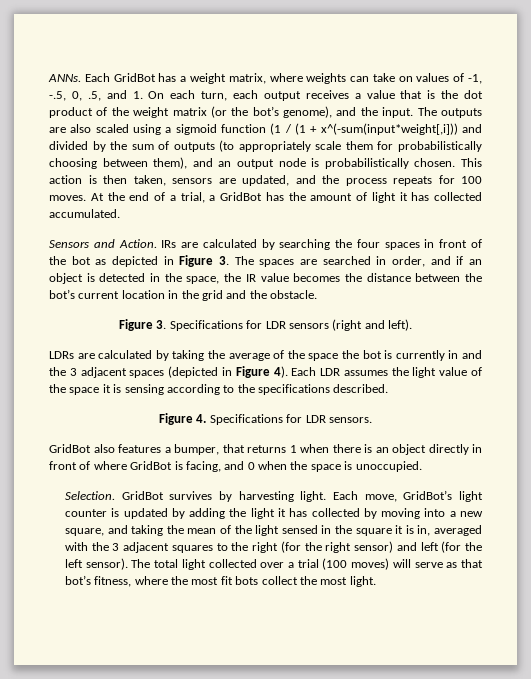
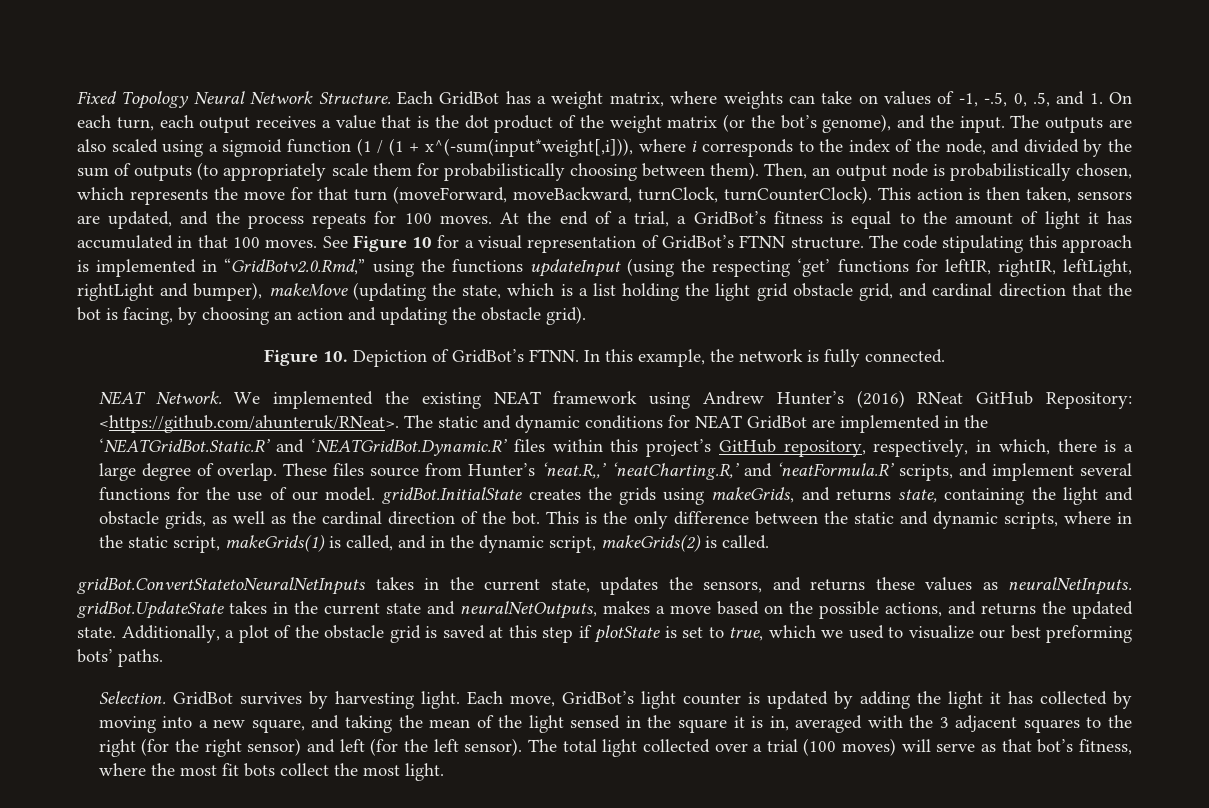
- ANNs.
+ Fixed Topology Neural Network Structure.
- The outputs are also scaled using a sigmoid function (1 / (1 + x^(-sum(input*weight[,i])) and divided by the sum of outputs (to appropriately scale them for probabilistically choosing between them), and an output node is probabilistically chosen.
+ The outputs are also scaled using a sigmoid function (1 / (1 + x^(-sum(input*weight[,i])), where i corresponds to the index of the node, and divided by the sum of outputs (to appropriately scale them for probabilistically choosing between them). Then, an output node is probabilistically chosen, which represents the move for that turn (moveForward, moveBackward, turnClock, turnCounterClock).
- At the end of a trial, a GridBot has the amount of light it has collected accumulated.
- Sensors and Action. IRs are calculated by searching the four spaces in front of the bot as depicted in Figure 3. The spaces are searched in order, and if an object is detected in the space, the IR value becomes the distance between the bot’s current location in the grid and the obstacle.
- Figure 3. Specifications for LDR sensors (right and left).
- LDRs are calculated by taking the average of the space the bot is currently in and the 3 adjacent spaces (depicted in Figure 4). Each LDR assumes the light value of the space it is sensing according to the specifications described.
- Figure 4. Specifications for LDR sensors.
- GridBot also features a bumper, that returns 1 when there is an object directly in front of where GridBot is facing, and 0 when the space is unoccupied.
+ At the end of a trial, a GridBot’s fitness is equal to the amount of light it has accumulated in that 100 moves. See Figure 10 for a visual representation of GridBot’s FTNN structure. The code stipulating this approach is implemented in “GridBotv2.0.Rmd,” using the functions updateInput (using the respecting ‘get’ functions for leftIR, rightIR, leftLight, rightLight and bumper), makeMove (updating the state, which is a list holding the light grid obstacle grid, and cardinal direction that the bot is facing, by choosing an action and updating the obstacle grid).
+ Figure 10. Depiction of GridBot’s FTNN. In this example, the network is fully connected.
+ NEAT Network. We implemented the existing NEAT framework using Andrew Hunter’s (2016) RNeat GitHub Repository: <https://github.com/ahunteruk/RNeat>. The static and dynamic conditions for NEAT GridBot are implemented in the ‘NEATGridBot.Static.R’ and ‘NEATGridBot.Dynamic.R’ files within this project’s GitHub repository, respectively, in which, there is a large degree of overlap. These files source from Hunter’s ‘neat.R,,’ ‘neatCharting.R,’ and ‘neatFormula.R’ scripts, and implement several functions for the use of our model. gridBot.InitialState creates the grids using makeGrids, and returns state, containing the light and obstacle grids, as well as the cardinal direction of the bot. This is the only difference between the static and dynamic scripts, where in the static script, makeGrids(1) is called, and in the dynamic script, makeGrids(2) is called.
+ gridBot.ConvertStatetoNeuralNetInputs takes in the current state, updates the sensors, and returns these values as neuralNetInputs. gridBot.UpdateState takes in the current state and neuralNetOutputs, makes a move based on the possible actions, and returns the updated state. Additionally, a plot of the obstacle grid is saved at this step if plotState is set to true, which we used to visualize our best preforming bots’ paths.

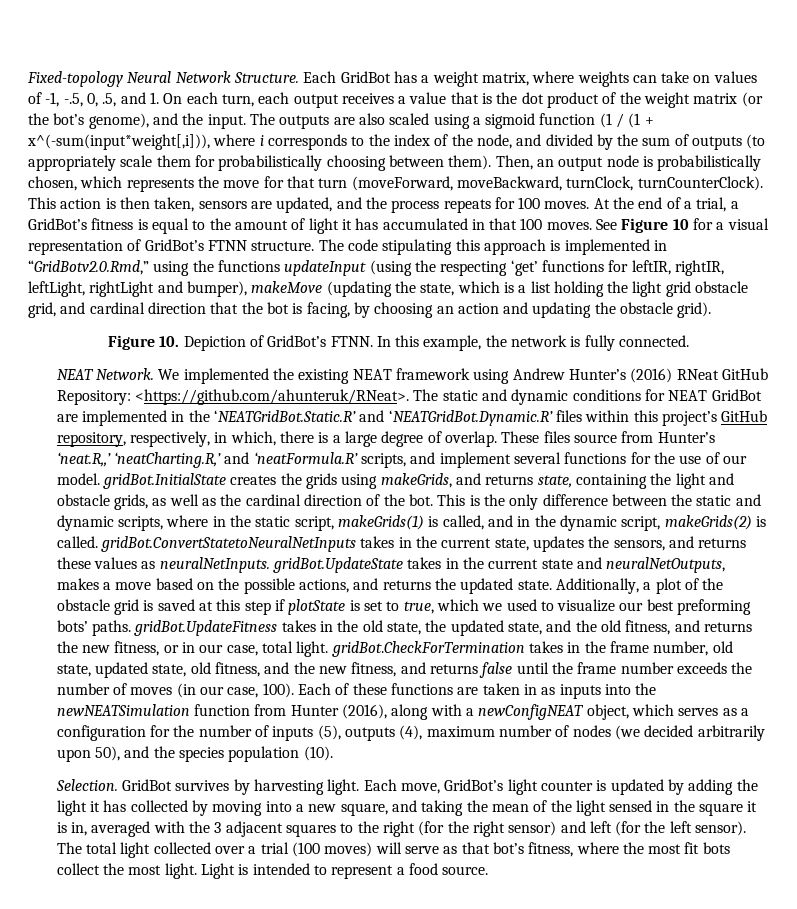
- Fixed Topology Neural Network Structure.
+ Fixed-topology Neural Network Structure.
- This is the only difference between the static and dynamic scripts, where in the static script, makeGrids(1) is called, and in the dynamic script, makeGrids(2) is called.
- gridBot.ConvertStatetoNeuralNetInputs takes in the current state, updates the sensors, and returns these values as neuralNetInputs. gridBot.UpdateState takes in the current state and neuralNetOutputs, makes a move based on the possible actions, and returns the updated state.
+ This is the only difference between the static and dynamic scripts, where in the static script, makeGrids(1) is called, and in the dynamic script, makeGrids(2) is called. gridBot.ConvertStatetoNeuralNetInputs takes in the current state, updates the sensors, and returns these values as neuralNetInputs. gridBot.UpdateState takes in the current state and neuralNetOutputs, makes a move based on the possible actions, and returns the updated state.
- Additionally, a plot of the obstacle grid is saved at this step if plotState is set to true, which we used to visualize our best preforming bots’ paths.
+ Additionally, a plot of the obstacle grid is saved at this step if plotState is set to true, which we used to visualize our best preforming bots’ paths. gridBot.UpdateFitness takes in the old state, the updated state, and the old fitness, and returns the new fitness, or in our case, total light. gridBot.CheckForTermination takes in the frame number, old state, updated state, old fitness, and the new fitness, and returns false until the frame number exceeds the number of moves (in our case, 100). Each of these functions are taken in as inputs into the newNEATSimulation function from Hunter (2016), along with a newConfigNEAT object, which serves as a configuration for the number of inputs (5), outputs (4), maximum number of nodes (we decided arbitrarily upon 50), and the species population (10).
+ Light is intended to represent a food source.

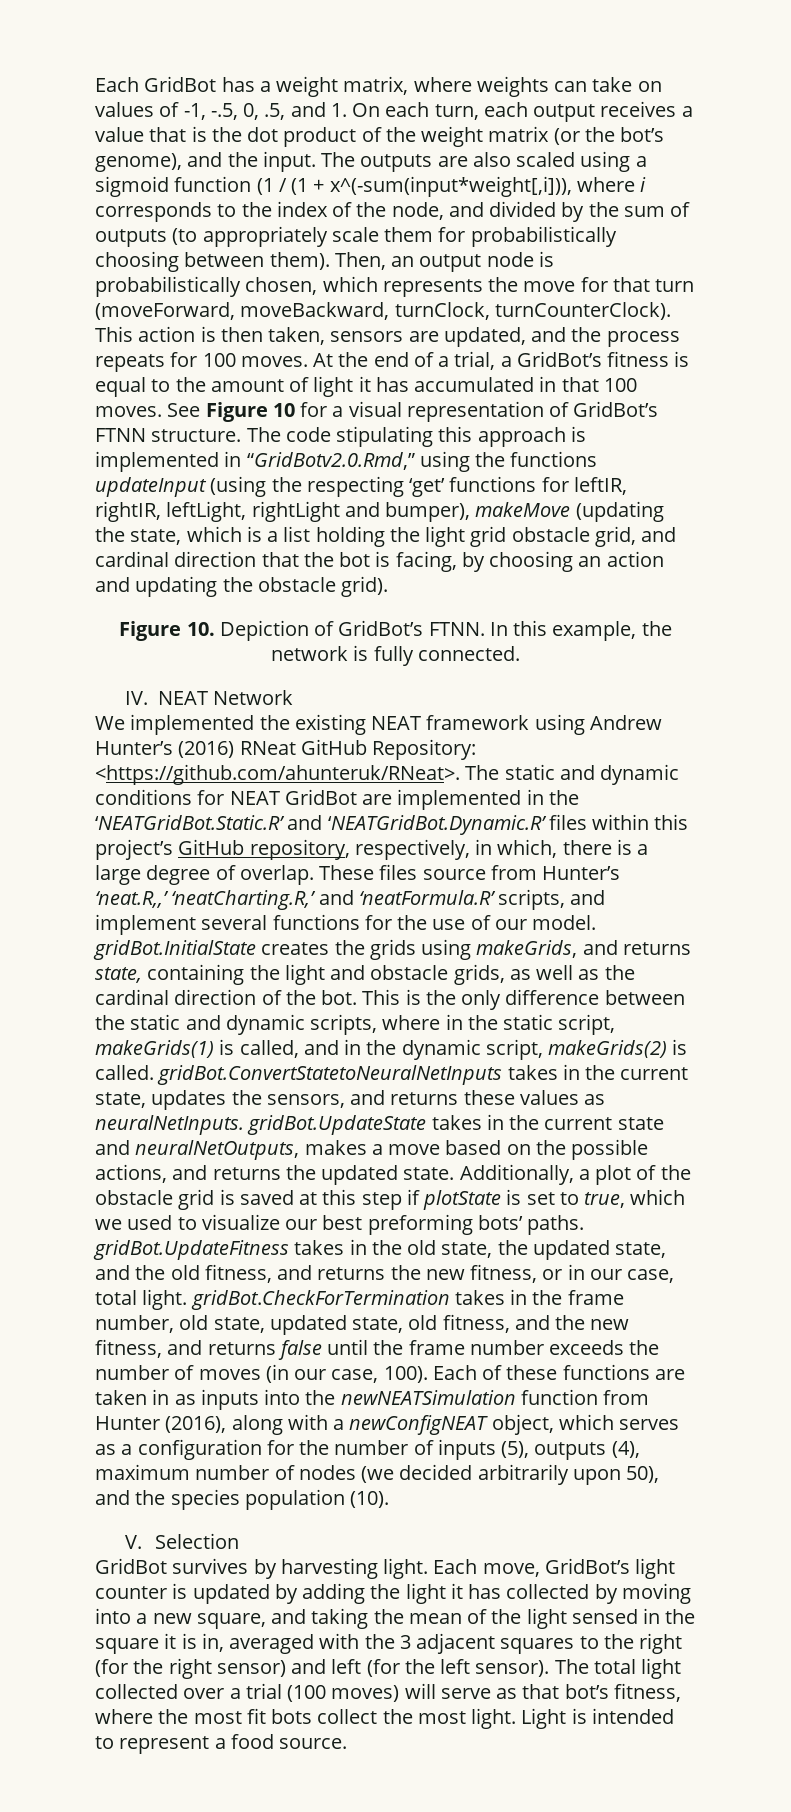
- Fixed-topology Neural Network Structure.
- NEAT Network. We implemented the existing NEAT framework using Andrew Hunter’s (2016) RNeat GitHub Repository: <https://github.com/ahunteruk/RNeat>. The static and dynamic conditions for NEAT GridBot are implemented in the ‘NEATGridBot.Static.R’ and ‘NEATGridBot.Dynamic.R’ files within this project’s GitHub repository, respectively, in which, there is a large degree of overlap.
+ IV. NEAT Network
+ We implemented the existing NEAT framework using Andrew Hunter’s (2016) RNeat GitHub Repository: <https://github.com/ahunteruk/RNeat>. The static and dynamic conditions for NEAT GridBot are implemented in the ‘NEATGridBot.Static.R’ and ‘NEATGridBot.Dynamic.R’ files within this project’s GitHub repository, respectively, in which, there is a large degree of overlap.
- Selection. GridBot survives by harvesting light.
+ V. Selection
+ GridBot survives by harvesting light.

